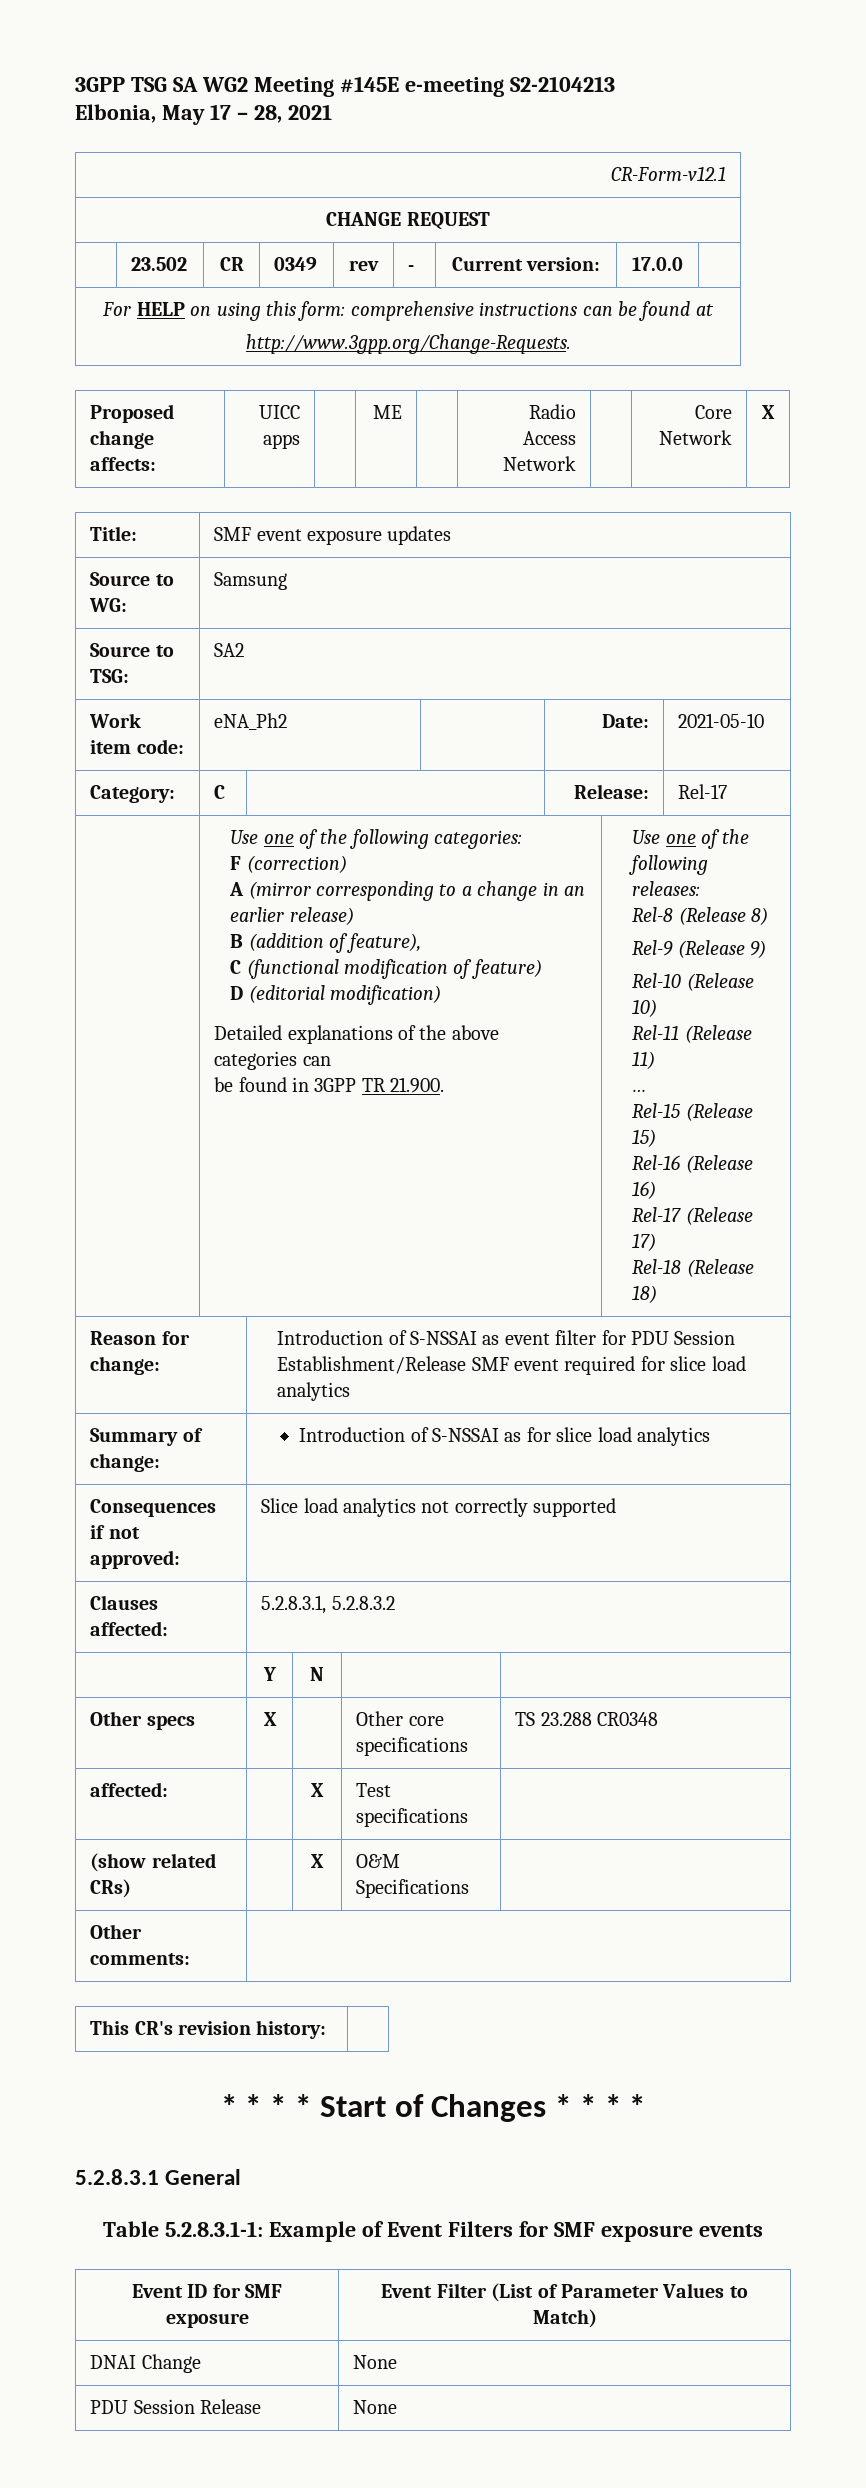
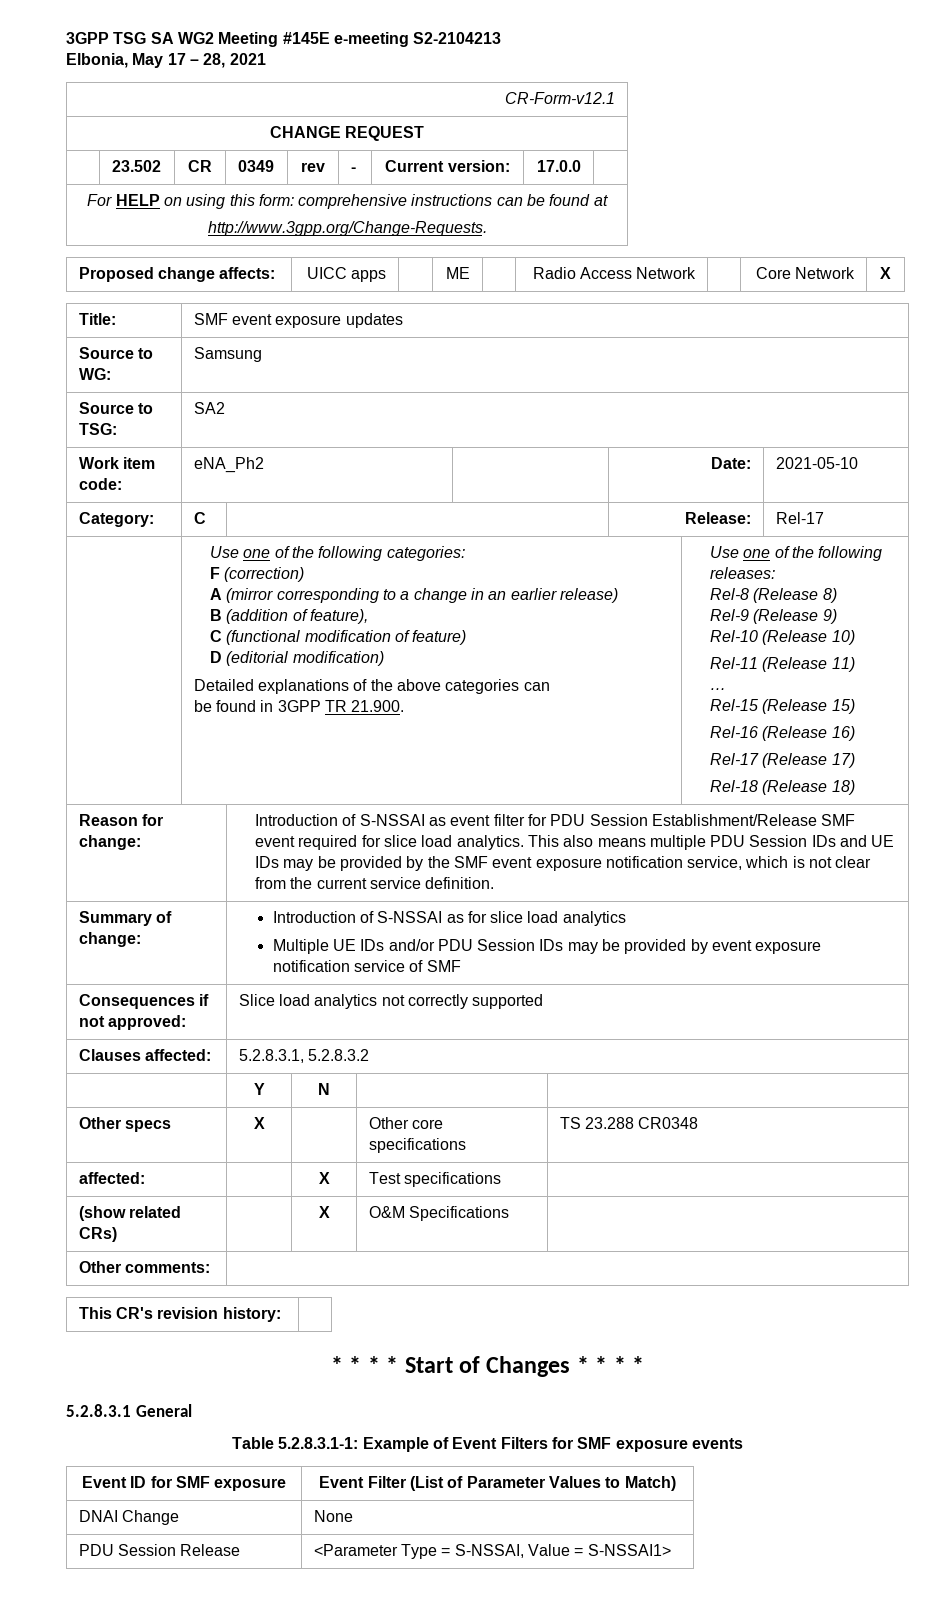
- Introduction of S-NSSAI as event filter for PDU Session Establishment/Release SMF event required for slice load analytics
+ Introduction of S-NSSAI as event filter for PDU Session Establishment/Release SMF event required for slice load analytics. This also means multiple PDU Session IDs and UE IDs may be provided by the SMF event exposure notification service, which is not clear from the current service definition.
  Summary of change: | Introduction of S-NSSAI as for slice load analytics
+ Multiple UE IDs and/or PDU Session IDs may be provided by event exposure notification service of SMF
- PDU Session Release | None
+ PDU Session Release | <Parameter Type = S-NSSAI, Value = S-NSSAI1>

